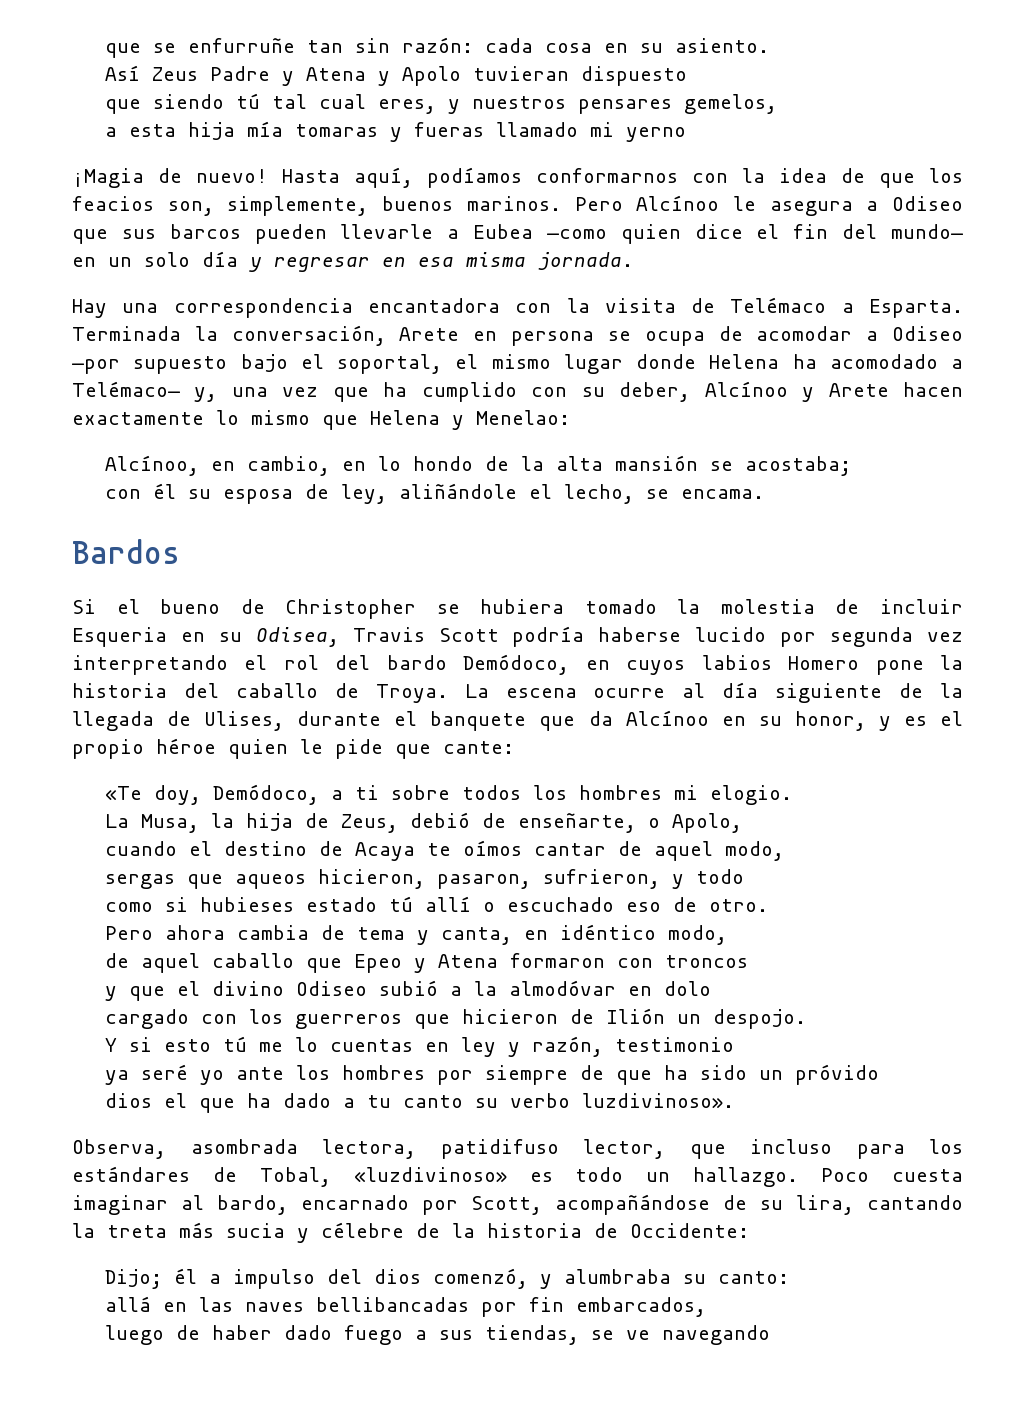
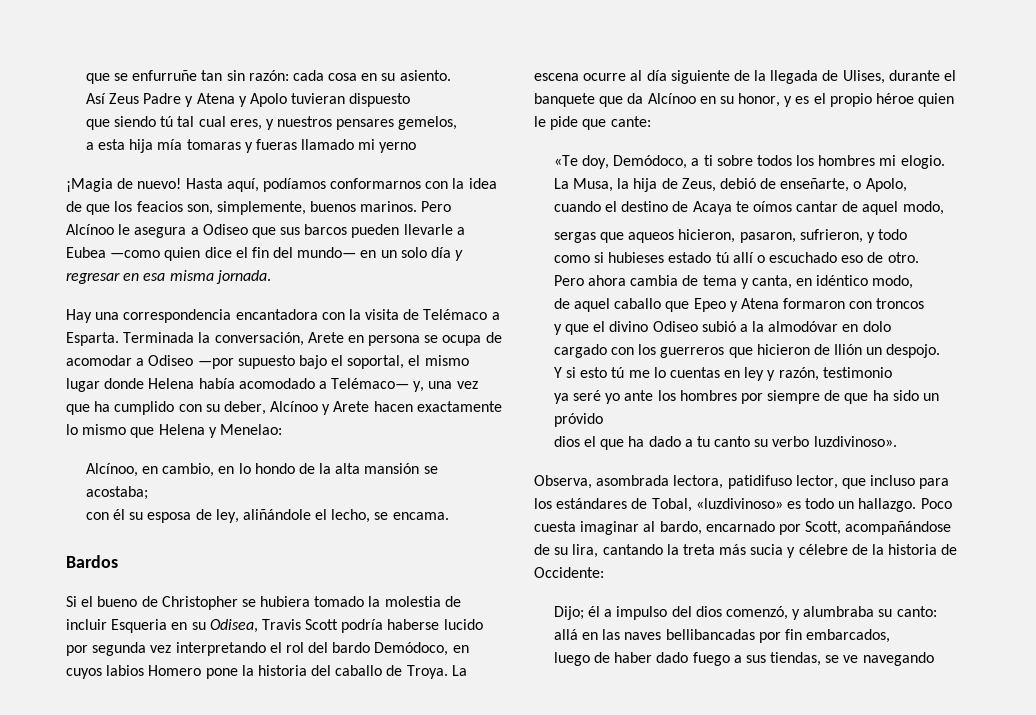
- Terminada la conversación, Arete en persona se ocupa de acomodar a Odiseo —por supuesto bajo el soportal, el mismo lugar donde Helena ha acomodado a Telémaco— y, una vez que ha cumplido con su deber, Alcínoo y Arete hacen exactamente lo mismo que Helena y Menelao:
+ Terminada la conversación, Arete en persona se ocupa de acomodar a Odiseo —por supuesto bajo el soportal, el mismo lugar donde Helena había acomodado a Telémaco— y, una vez que ha cumplido con su deber, Alcínoo y Arete hacen exactamente lo mismo que Helena y Menelao:

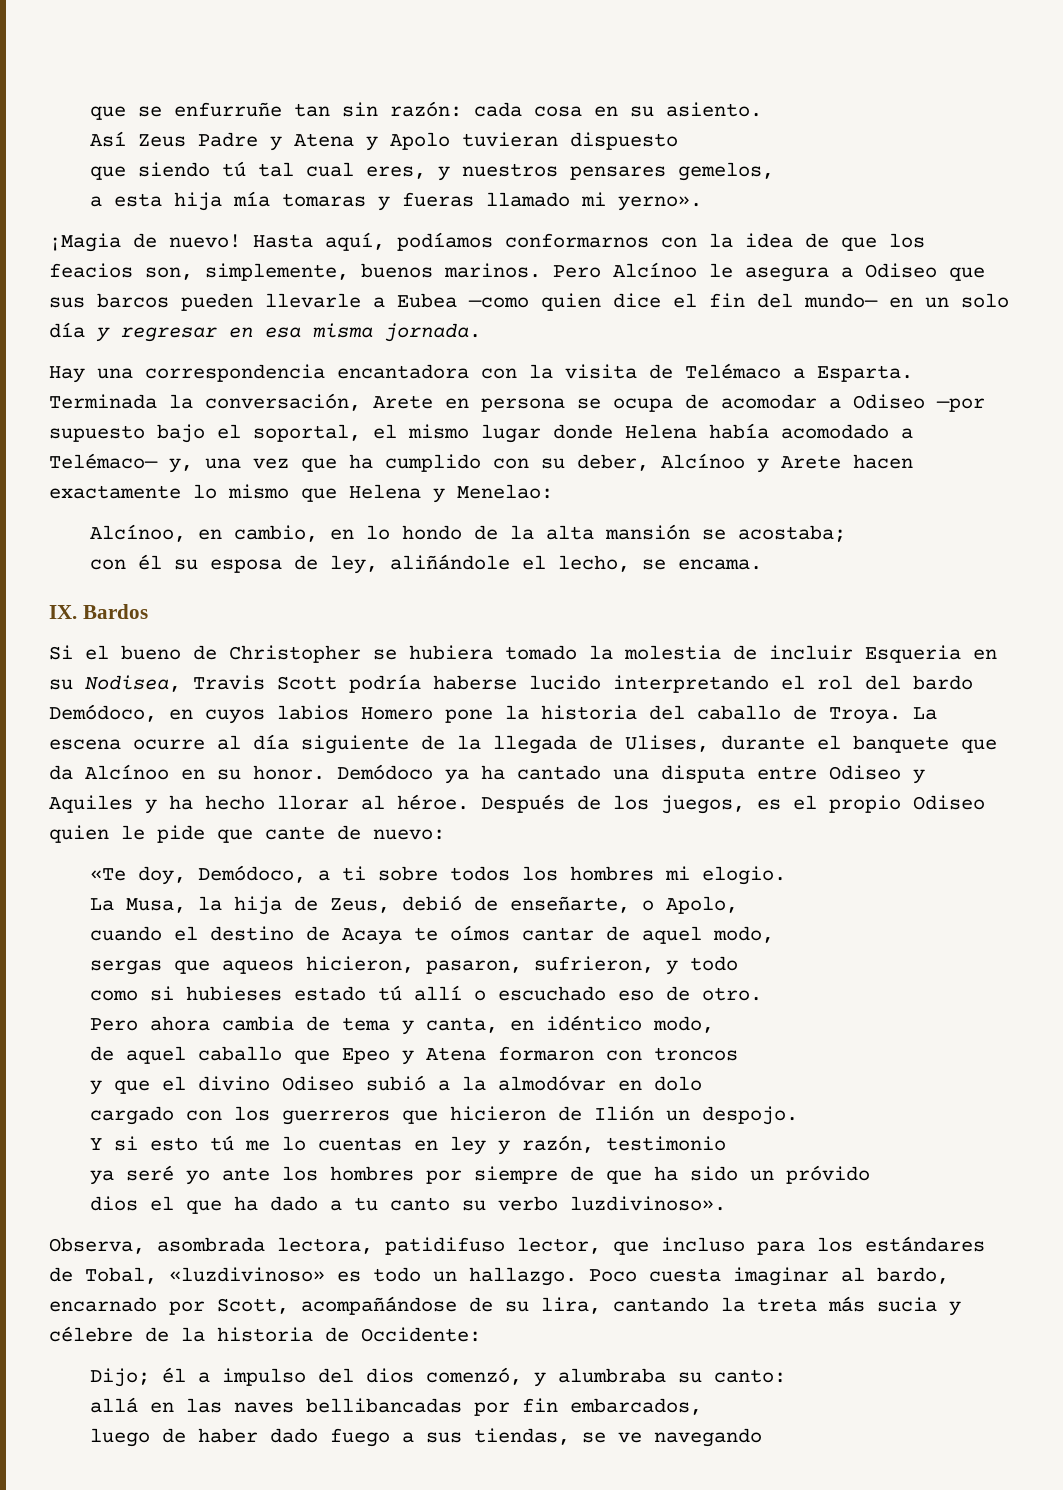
- a esta hija mía tomaras y fueras llamado mi yerno
+ a esta hija mía tomaras y fueras llamado mi yerno».
- Bardos
+ IX. Bardos
- Si el bueno de Christopher se hubiera tomado la molestia de incluir Esqueria en su Odisea, Travis Scott podría haberse lucido por segunda vez interpretando el rol del bardo Demódoco, en cuyos labios Homero pone la historia del caballo de Troya.
+ Si el bueno de Christopher se hubiera tomado la molestia de incluir Esqueria en su Nodisea, Travis Scott podría haberse lucido interpretando el rol del bardo Demódoco, en cuyos labios Homero pone la historia del caballo de Troya.
- La escena ocurre al día siguiente de la llegada de Ulises, durante el banquete que da Alcínoo en su honor, y es el propio héroe quien le pide que cante:
+ La escena ocurre al día siguiente de la llegada de Ulises, durante el banquete que da Alcínoo en su honor. Demódoco ya ha cantado una disputa entre Odiseo y Aquiles y ha hecho llorar al héroe. Después de los juegos, es el propio Odiseo quien le pide que cante de nuevo:

